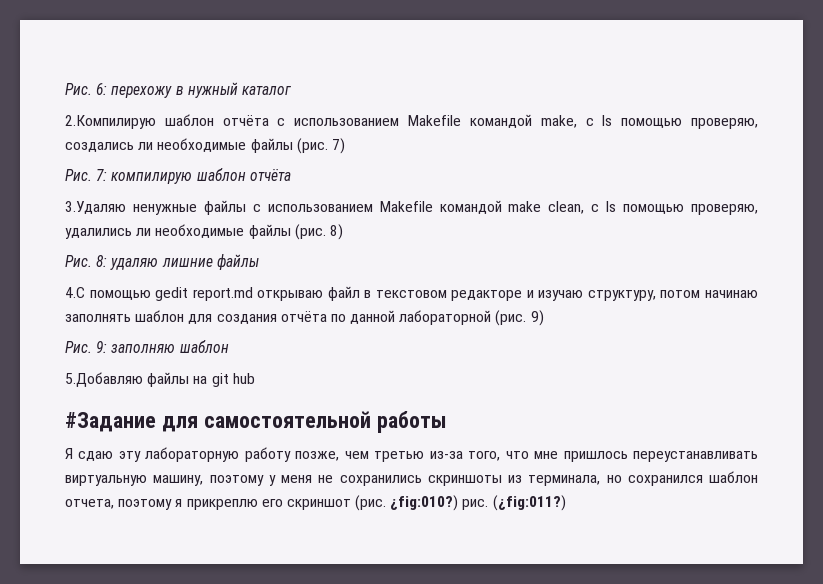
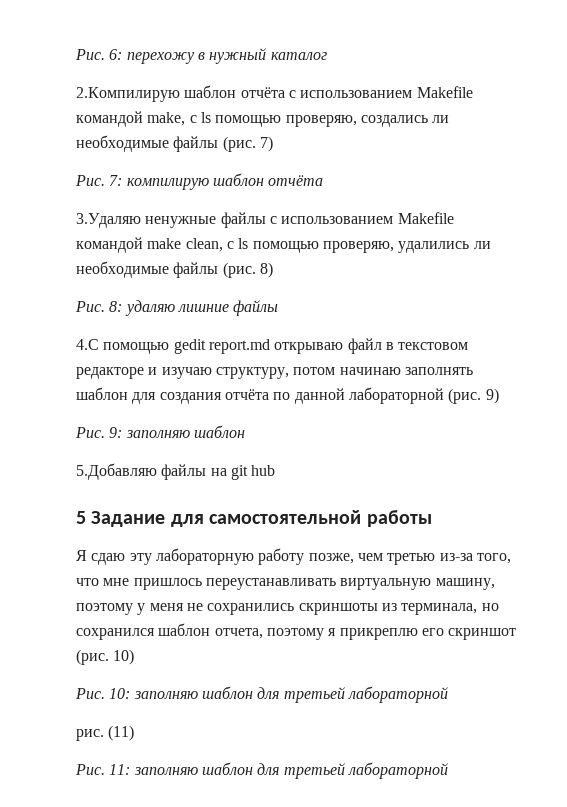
- #Задание для самостоятельной работы
+ 5 Задание для самостоятельной работы
- ¿fig:010?) рис. (¿fig:011?)
+ 10)
+ Рис. 10: заполняю шаблон для третьей лабораторной
+ рис. (11)
+ Рис. 11: заполняю шаблон для третьей лабораторной

